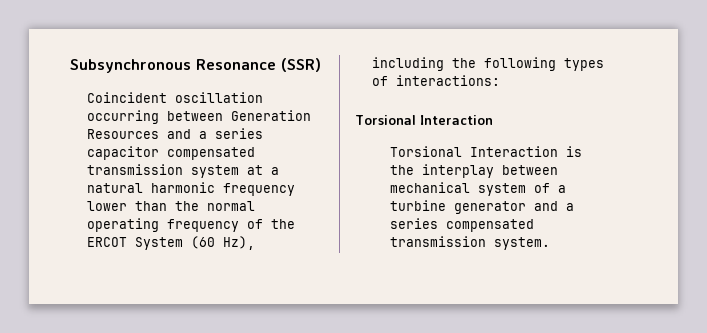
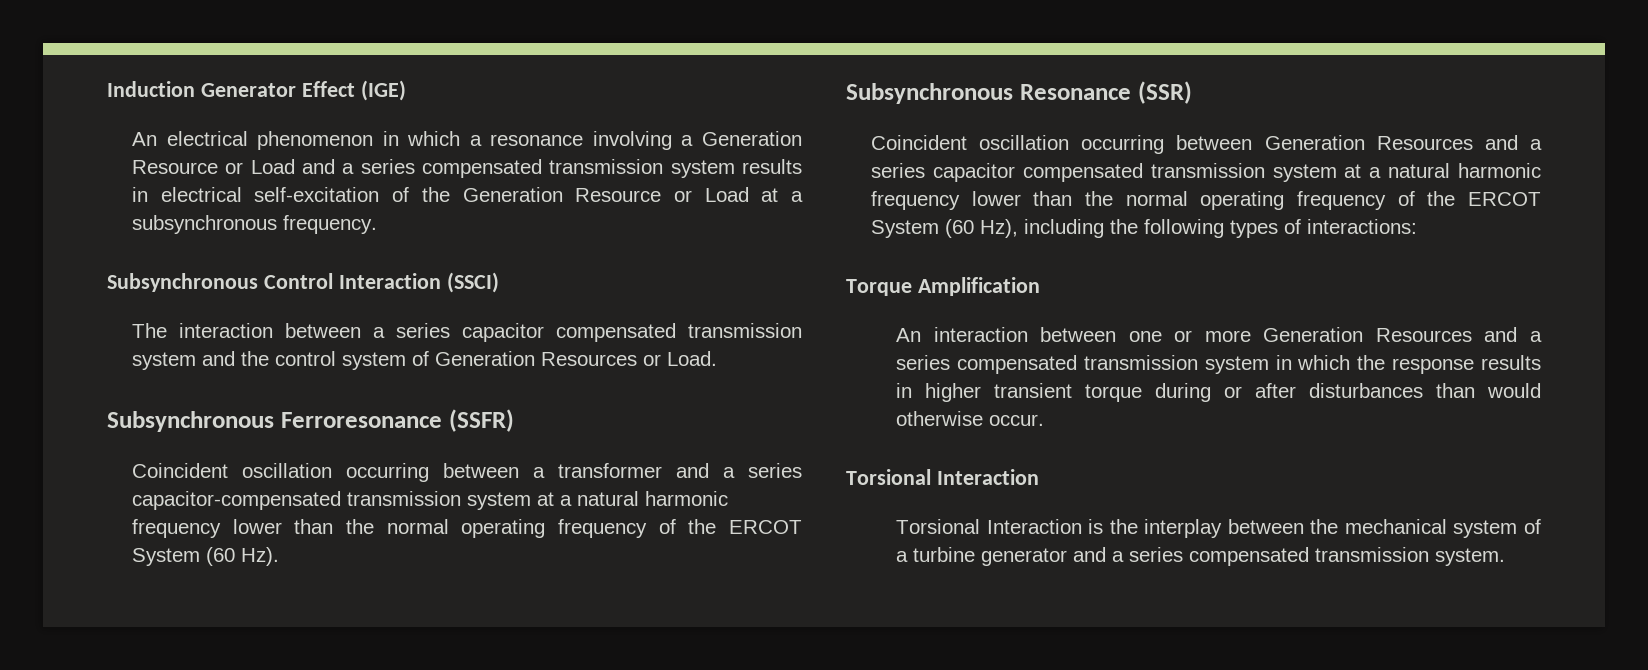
+ Induction Generator Effect (IGE)
+ An electrical phenomenon in which a resonance involving a Generation Resource or Load and a series compensated transmission system results in electrical self-excitation of the Generation Resource or Load at a subsynchronous frequency.
+ Subsynchronous Control Interaction (SSCI)
+ The interaction between a series capacitor compensated transmission system and the control system of Generation Resources or Load.
+ Subsynchronous Ferroresonance (SSFR)
+ Coincident oscillation occurring between a transformer and a series capacitor-compensated transmission system at a natural harmonic frequency lower than the normal operating frequency of the ERCOT System (60 Hz).
+ Torque Amplification
+ An interaction between one or more Generation Resources and a series compensated transmission system in which the response results in higher transient torque during or after disturbances than would otherwise occur.
- Torsional Interaction is the interplay between mechanical system of a turbine generator and a series compensated transmission system.
+ Torsional Interaction is the interplay between the mechanical system of a turbine generator and a series compensated transmission system.

